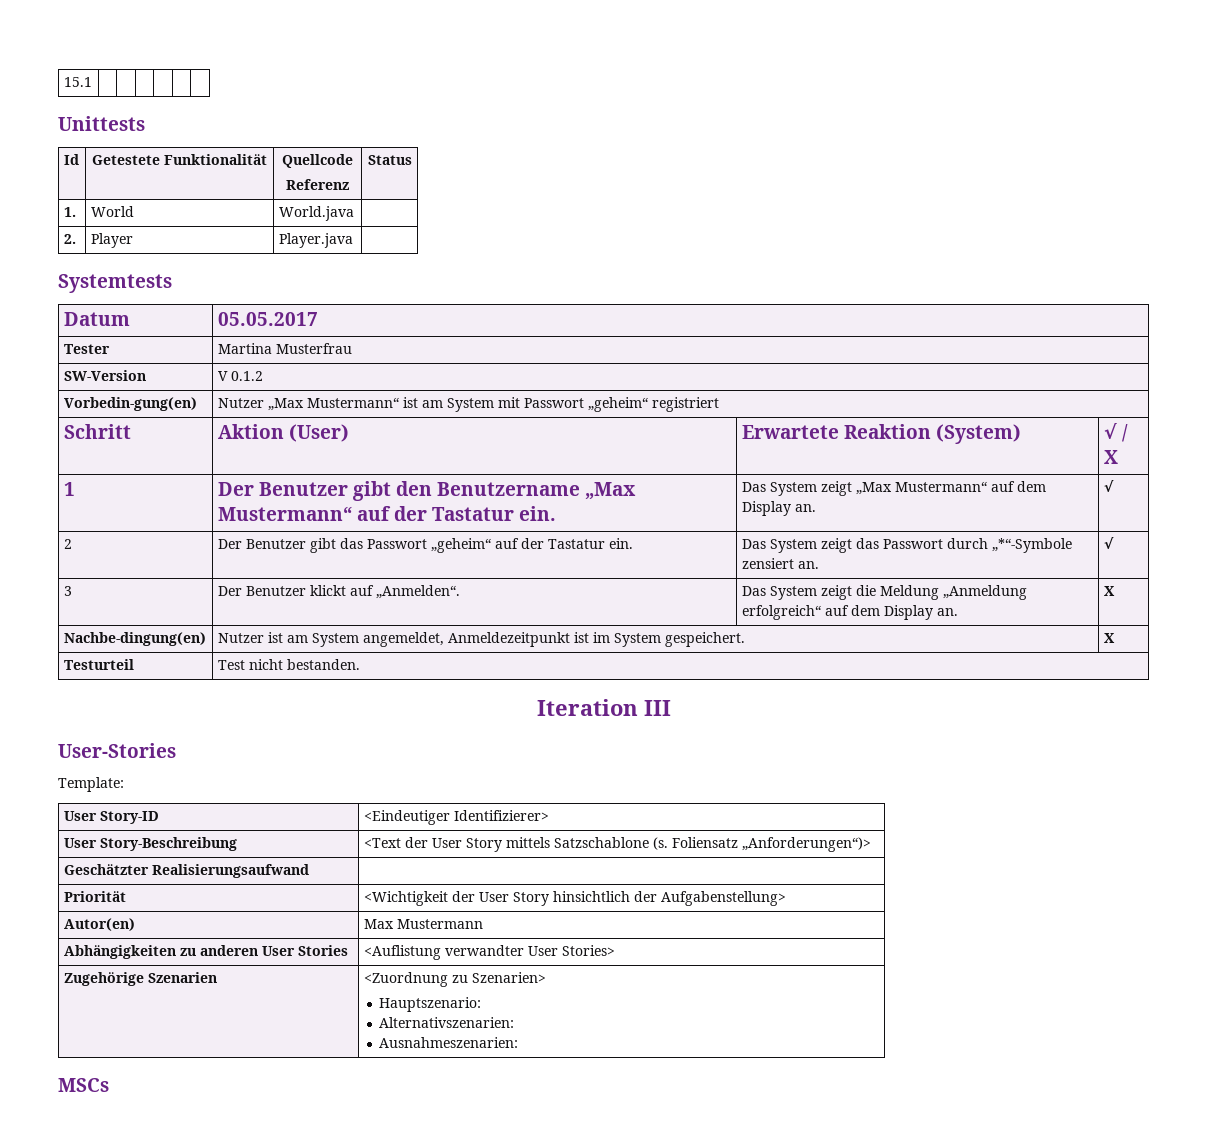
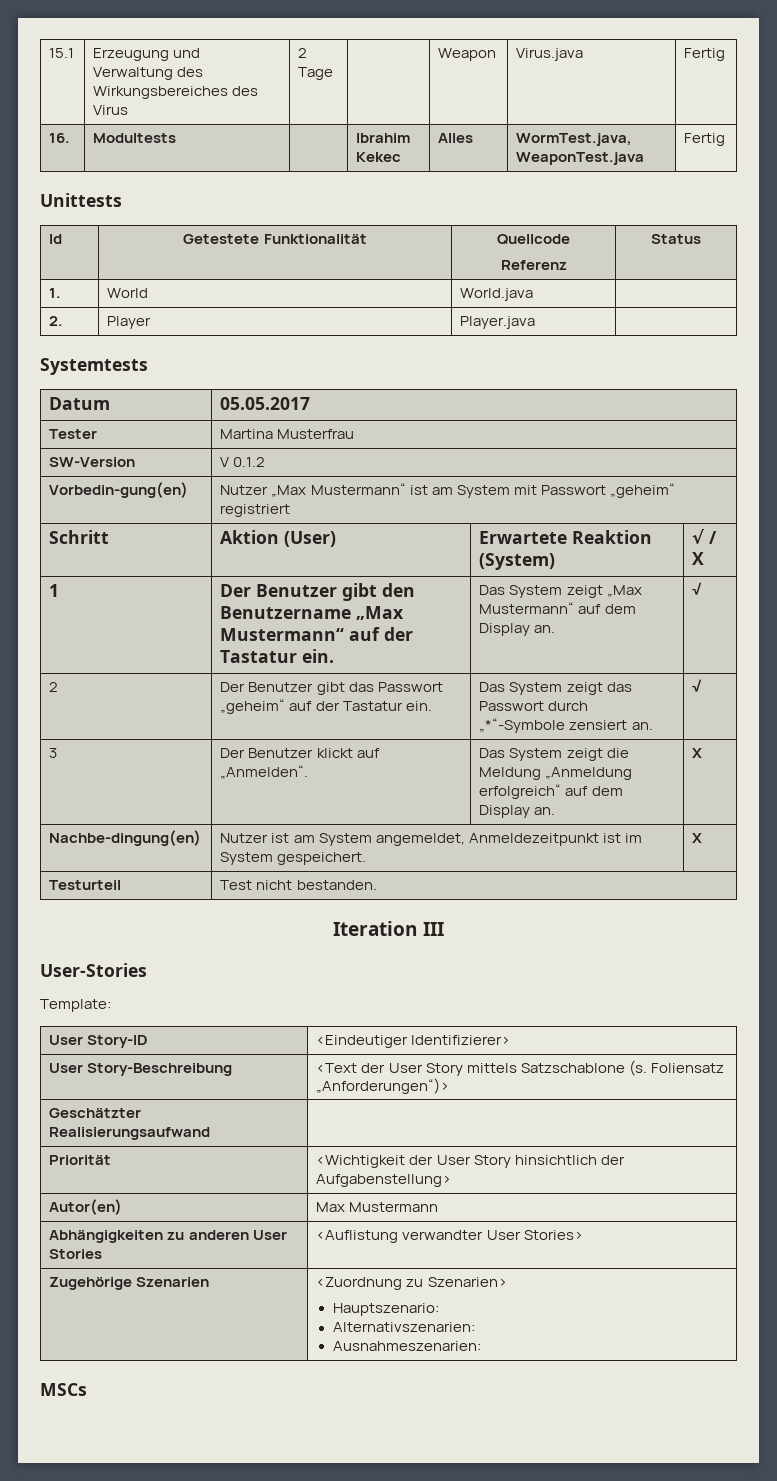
- 15.1 | | | | | |
+ 15.1 | Erzeugung und Verwaltung des Wirkungsbereiches des Virus | 2 Tage | | Weapon | Virus.java | Fertig
+ 16. | Modultests | | Ibrahim Kekec | Alles | WormTest.java, WeaponTest.java | Fertig

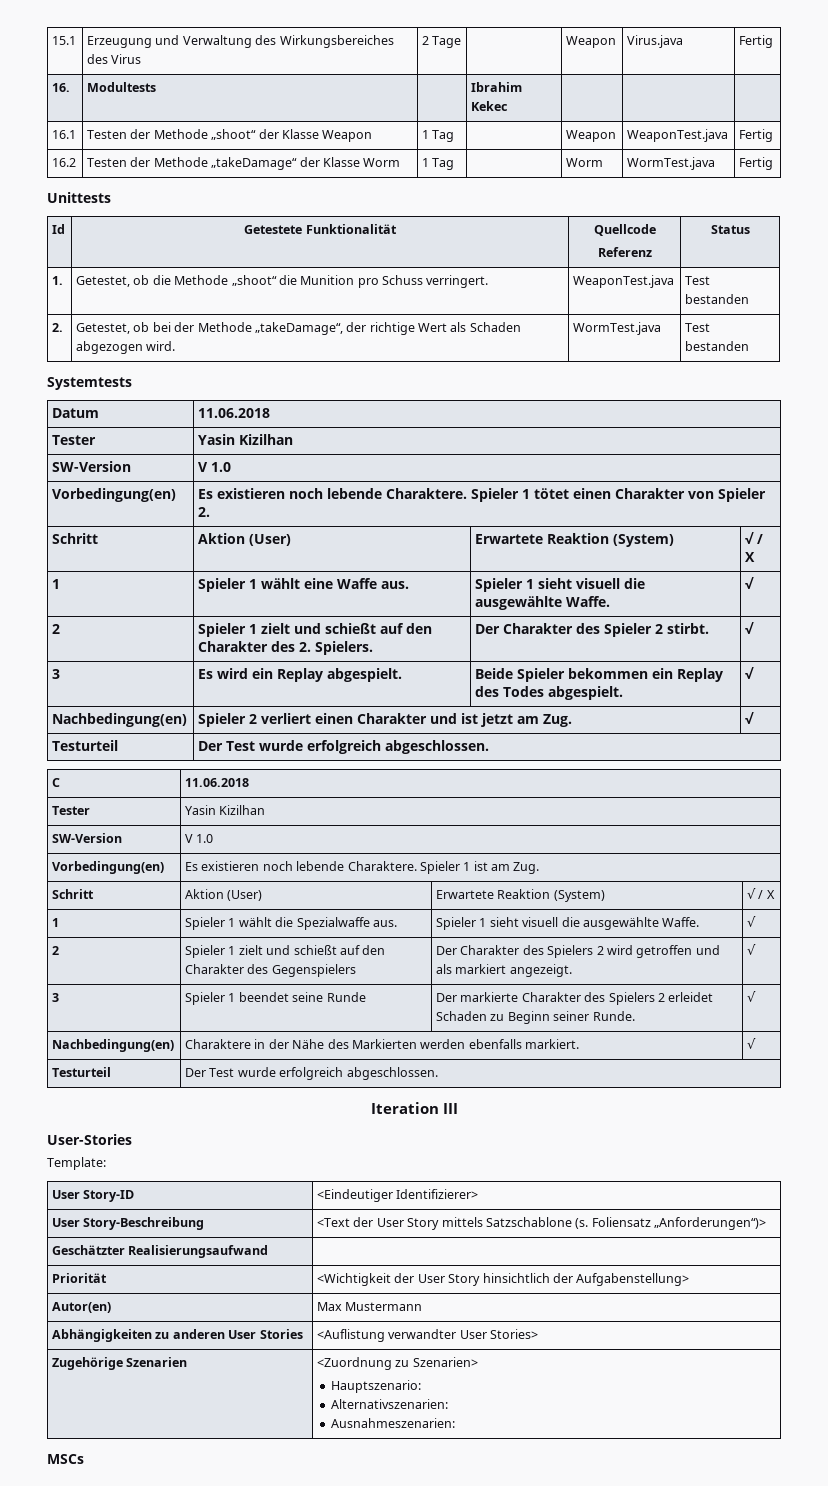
- 16. | Modultests | | Ibrahim Kekec | Alles | WormTest.java, WeaponTest.java | Fertig
+ 16. | Modultests | | Ibrahim Kekec | | |
+ 16.1 | Testen der Methode „shoot“ der Klasse Weapon | 1 Tag | | Weapon | WeaponTest.java | Fertig
+ 16.2 | Testen der Methode „takeDamage“ der Klasse Worm | 1 Tag | | Worm | WormTest.java | Fertig
- 1. | World | World.java |
- 2. | Player | Player.java |
+ 1. | Getestet, ob die Methode „shoot“ die Munition pro Schuss verringert. | WeaponTest.java | Test bestanden
+ 2. | Getestet, ob bei der Methode „takeDamage“, der richtige Wert als Schaden abgezogen wird. | WormTest.java | Test bestanden
- Datum | 05.05.2017
- Tester | Martina Musterfrau
- SW-Version | V 0.1.2
- Vorbedin-gung(en) | Nutzer „Max Mustermann“ ist am System mit Passwort „geheim“ registriert
+ Datum | 11.06.2018
+ Tester | Yasin Kizilhan
+ SW-Version | V 1.0
+ Vorbedingung(en) | Es existieren noch lebende Charaktere. Spieler 1 tötet einen Charakter von Spieler 2.
- 1 | Der Benutzer gibt den Benutzername „Max Mustermann“ auf der Tastatur ein. | Das System zeigt „Max Mustermann“ auf dem Display an. | √
- 2 | Der Benutzer gibt das Passwort „geheim“ auf der Tastatur ein. | Das System zeigt das Passwort durch „*“-Symbole zensiert an. | √
- 3 | Der Benutzer klickt auf „Anmelden“. | Das System zeigt die Meldung „Anmeldung erfolgreich“ auf dem Display an. | X
- Nachbe-dingung(en) | Nutzer ist am System angemeldet, Anmeldezeitpunkt ist im System gespeichert. | X
- Testurteil | Test nicht bestanden.
+ 1 | Spieler 1 wählt eine Waffe aus. | Spieler 1 sieht visuell die ausgewählte Waffe. | √
+ 2 | Spieler 1 zielt und schießt auf den Charakter des 2. Spielers. | Der Charakter des Spieler 2 stirbt. | √
+ 3 | Es wird ein Replay abgespielt. | Beide Spieler bekommen ein Replay des Todes abgespielt. | √
+ Nachbedingung(en) | Spieler 2 verliert einen Charakter und ist jetzt am Zug. | √
+ Testurteil | Der Test wurde erfolgreich abgeschlossen.
+ C | 11.06.2018
+ Tester | Yasin Kizilhan
+ SW-Version | V 1.0
+ Vorbedingung(en) | Es existieren noch lebende Charaktere. Spieler 1 ist am Zug.
+ Schritt | Aktion (User) | Erwartete Reaktion (System) | √ / X
+ 1 | Spieler 1 wählt die Spezialwaffe aus. | Spieler 1 sieht visuell die ausgewählte Waffe. | √
+ 2 | Spieler 1 zielt und schießt auf den Charakter des Gegenspielers | Der Charakter des Spielers 2 wird getroffen und als markiert angezeigt. | √
+ 3 | Spieler 1 beendet seine Runde | Der markierte Charakter des Spielers 2 erleidet Schaden zu Beginn seiner Runde. | √
+ Nachbedingung(en) | Charaktere in der Nähe des Markierten werden ebenfalls markiert. | √
+ Testurteil | Der Test wurde erfolgreich abgeschlossen.

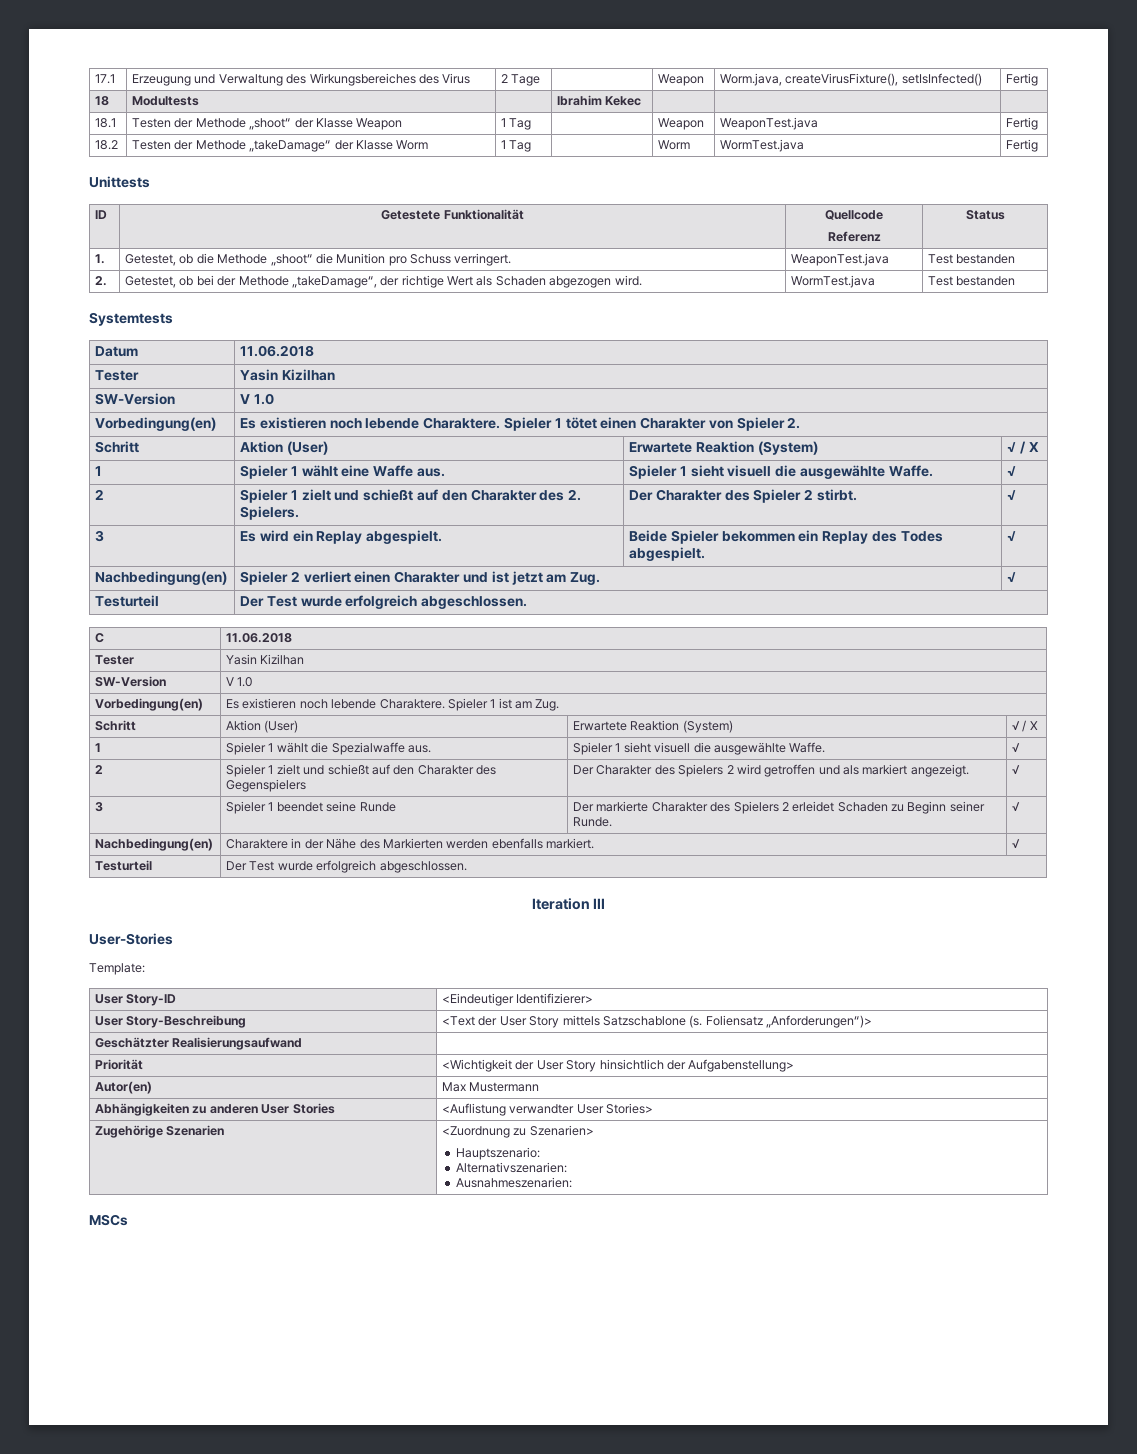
- 15.1 | Erzeugung und Verwaltung des Wirkungsbereiches des Virus | 2 Tage | | Weapon | Virus.java | Fertig
- 16. | Modultests | | Ibrahim Kekec | | |
+ 17.1 | Erzeugung und Verwaltung des Wirkungsbereiches des Virus | 2 Tage | | Weapon | Worm.java, createVirusFixture(), setIsInfected() | Fertig
+ 18 | Modultests | | Ibrahim Kekec | | |
- 16.1 | Testen der Methode „shoot“ der Klasse Weapon | 1 Tag | | Weapon | WeaponTest.java | Fertig
+ 18.1 | Testen der Methode „shoot“ der Klasse Weapon | 1 Tag | | Weapon | WeaponTest.java | Fertig
- 16.2 | Testen der Methode „takeDamage“ der Klasse Worm | 1 Tag | | Worm | WormTest.java | Fertig
+ 18.2 | Testen der Methode „takeDamage“ der Klasse Worm | 1 Tag | | Worm | WormTest.java | Fertig
- Id | Getestete Funktionalität | Quellcode
+ ID | Getestete Funktionalität | Quellcode

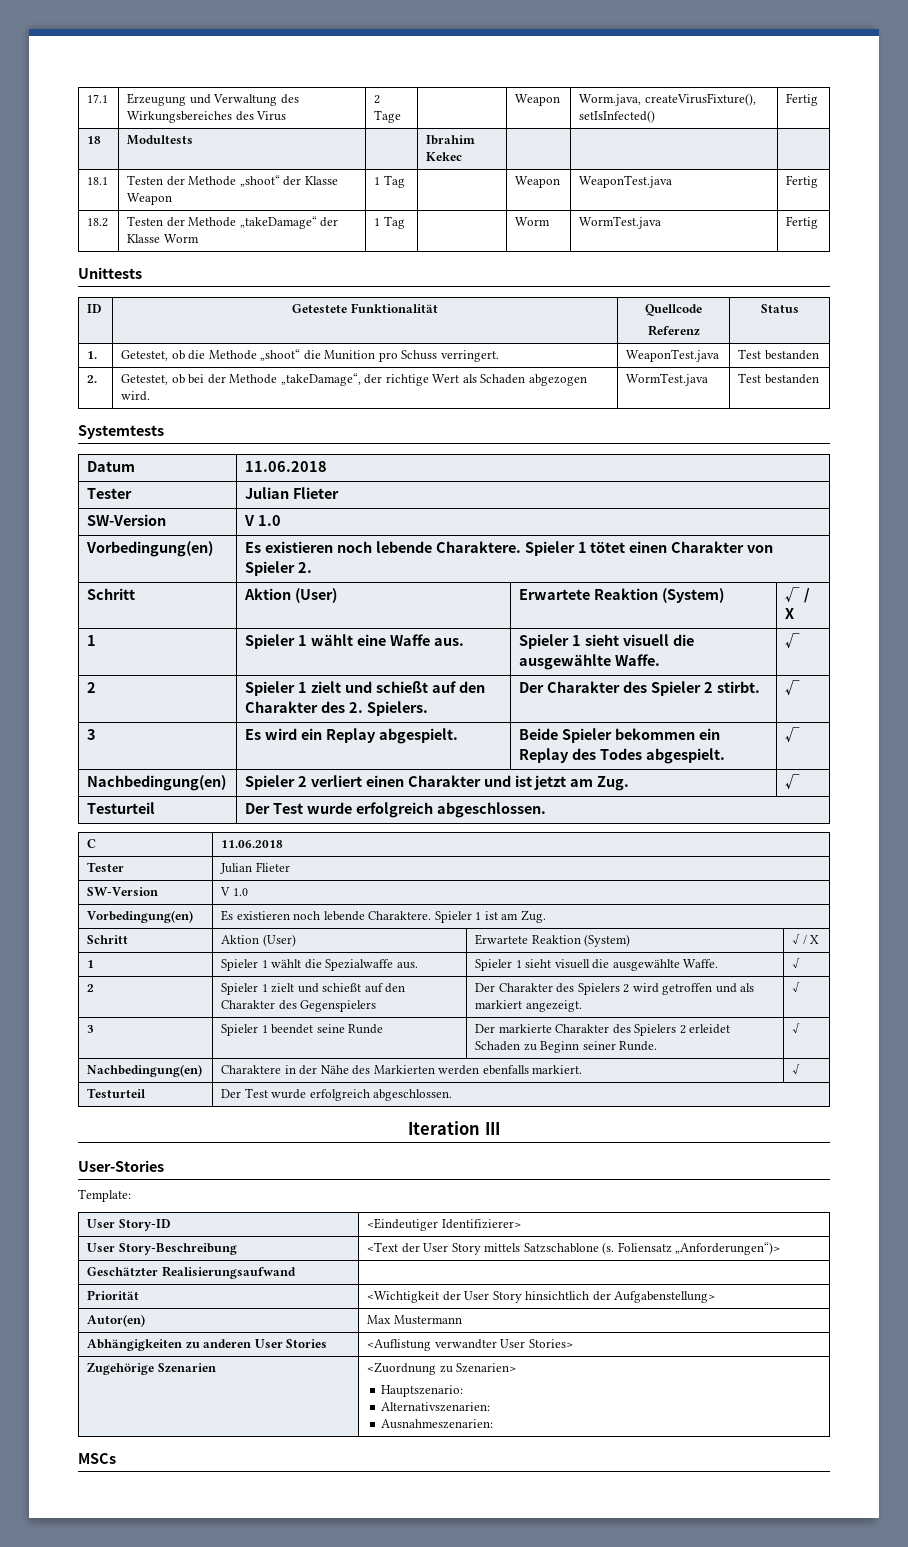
  Datum | 11.06.2018
- Tester | Yasin Kizilhan
+ Tester | Julian Flieter
  C | 11.06.2018
- Tester | Yasin Kizilhan
+ Tester | Julian Flieter

